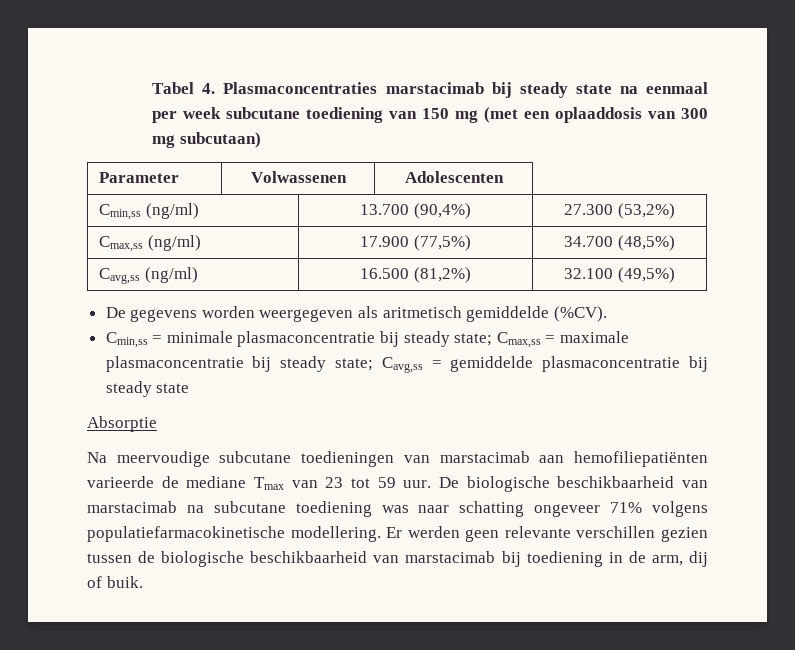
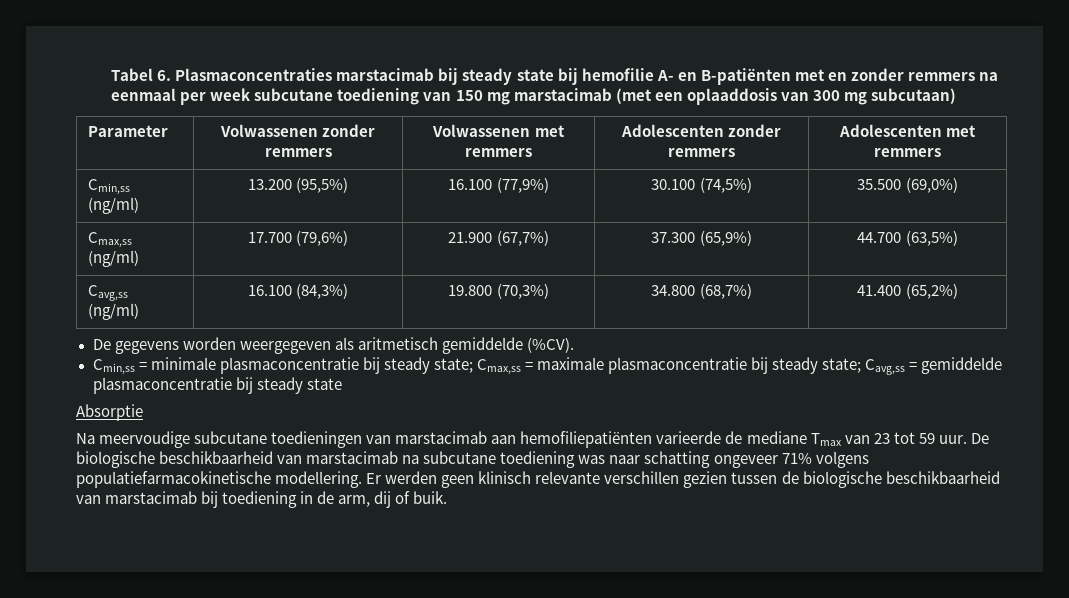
- Tabel 4. Plasmaconcentraties marstacimab bij steady state na eenmaal per week subcutane toediening van 150 mg (met een oplaaddosis van 300 mg subcutaan)
+ Tabel 6. Plasmaconcentraties marstacimab bij steady state bij hemofilie A- en B-patiënten met en zonder remmers na eenmaal per week subcutane toediening van 150 mg marstacimab (met een oplaaddosis van 300 mg subcutaan)
- Parameter | Volwassenen | Adolescenten
- Cmin,ss (ng/ml) | 13.700 (90,4%) | 27.300 (53,2%)
- Cmax,ss (ng/ml) | 17.900 (77,5%) | 34.700 (48,5%)
- Cavg,ss (ng/ml) | 16.500 (81,2%) | 32.100 (49,5%)
+ Parameter | Volwassenen zonder remmers | Volwassenen met remmers | Adolescenten zonder remmers | Adolescenten met remmers
+ Cmin,ss (ng/ml) | 13.200 (95,5%) | 16.100 (77,9%) | 30.100 (74,5%) | 35.500 (69,0%)
+ Cmax,ss (ng/ml) | 17.700 (79,6%) | 21.900 (67,7%) | 37.300 (65,9%) | 44.700 (63,5%)
+ Cavg,ss (ng/ml) | 16.100 (84,3%) | 19.800 (70,3%) | 34.800 (68,7%) | 41.400 (65,2%)
- Er werden geen relevante verschillen gezien tussen de biologische beschikbaarheid van marstacimab bij toediening in de arm, dij of buik.
+ Er werden geen klinisch relevante verschillen gezien tussen de biologische beschikbaarheid van marstacimab bij toediening in de arm, dij of buik.

